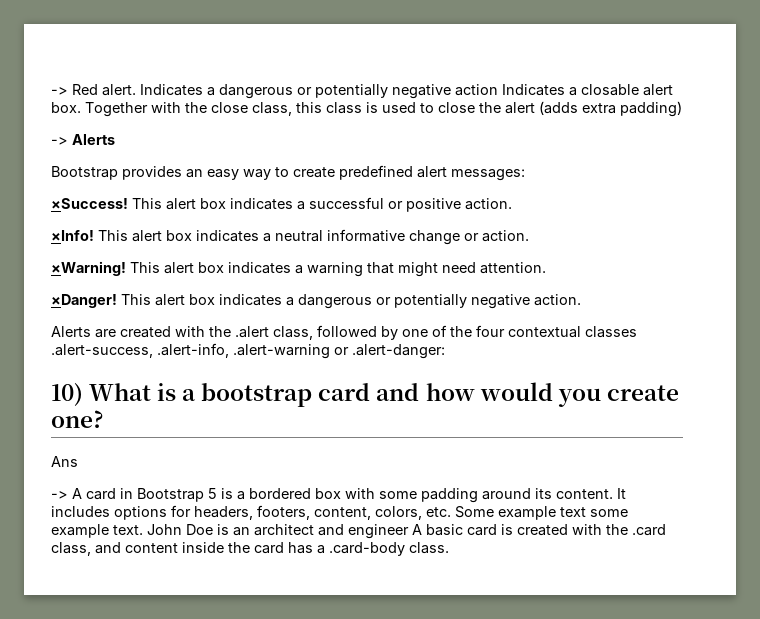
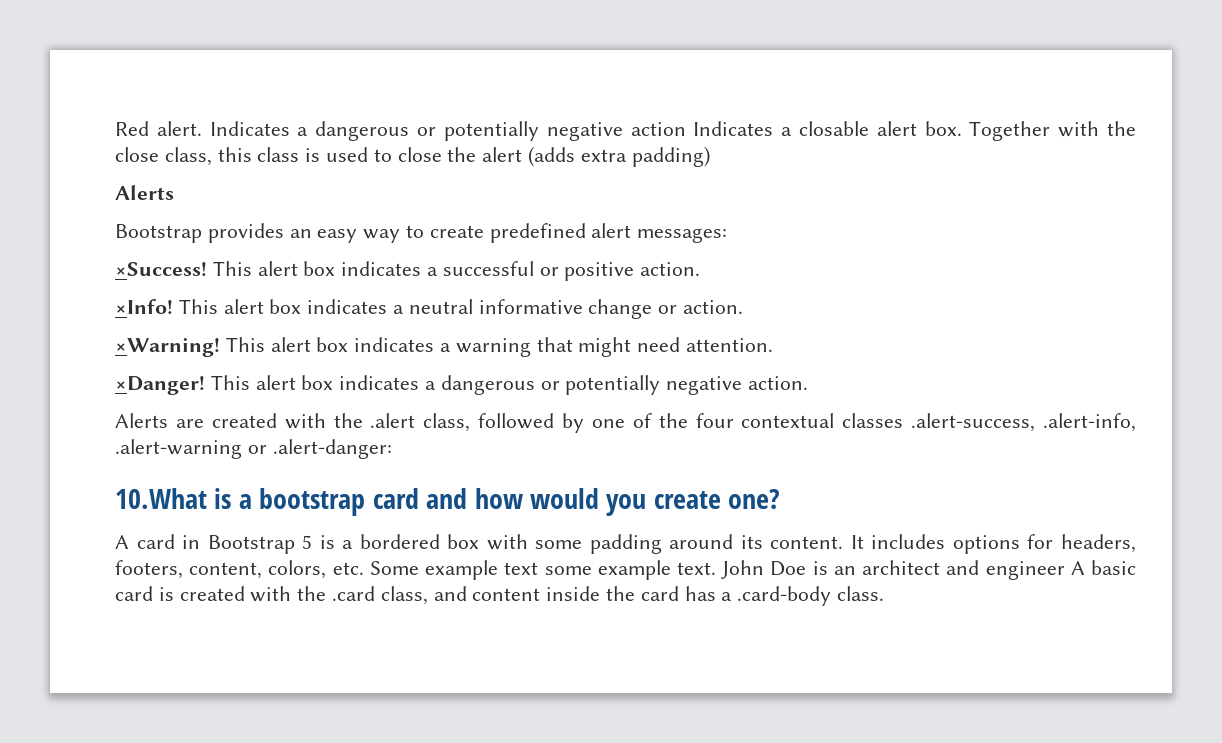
- -> Red alert.
+ Red alert.
  Together with the close class, this class is used to close the alert (adds extra padding)
- -> Alerts
+ Alerts
- 10) What is a bootstrap card and how would you create one?
+ 10.What is a bootstrap card and how would you create one?
- Ans
- -> A card in Bootstrap 5 is a bordered box with some padding around its content.
+ A card in Bootstrap 5 is a bordered box with some padding around its content.

